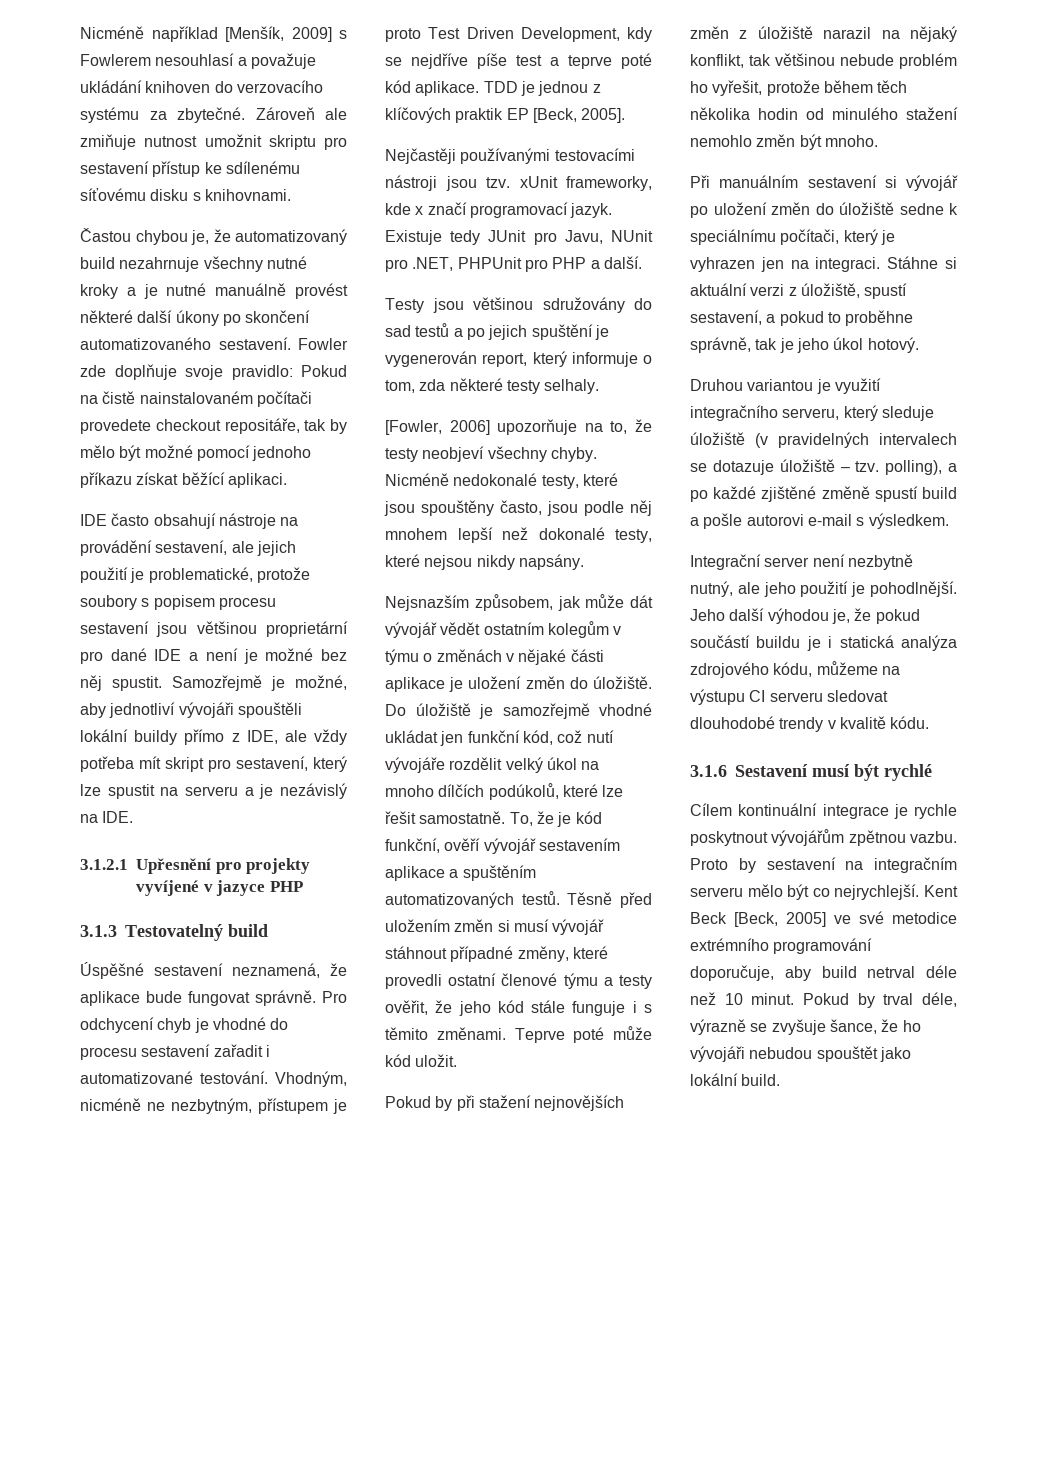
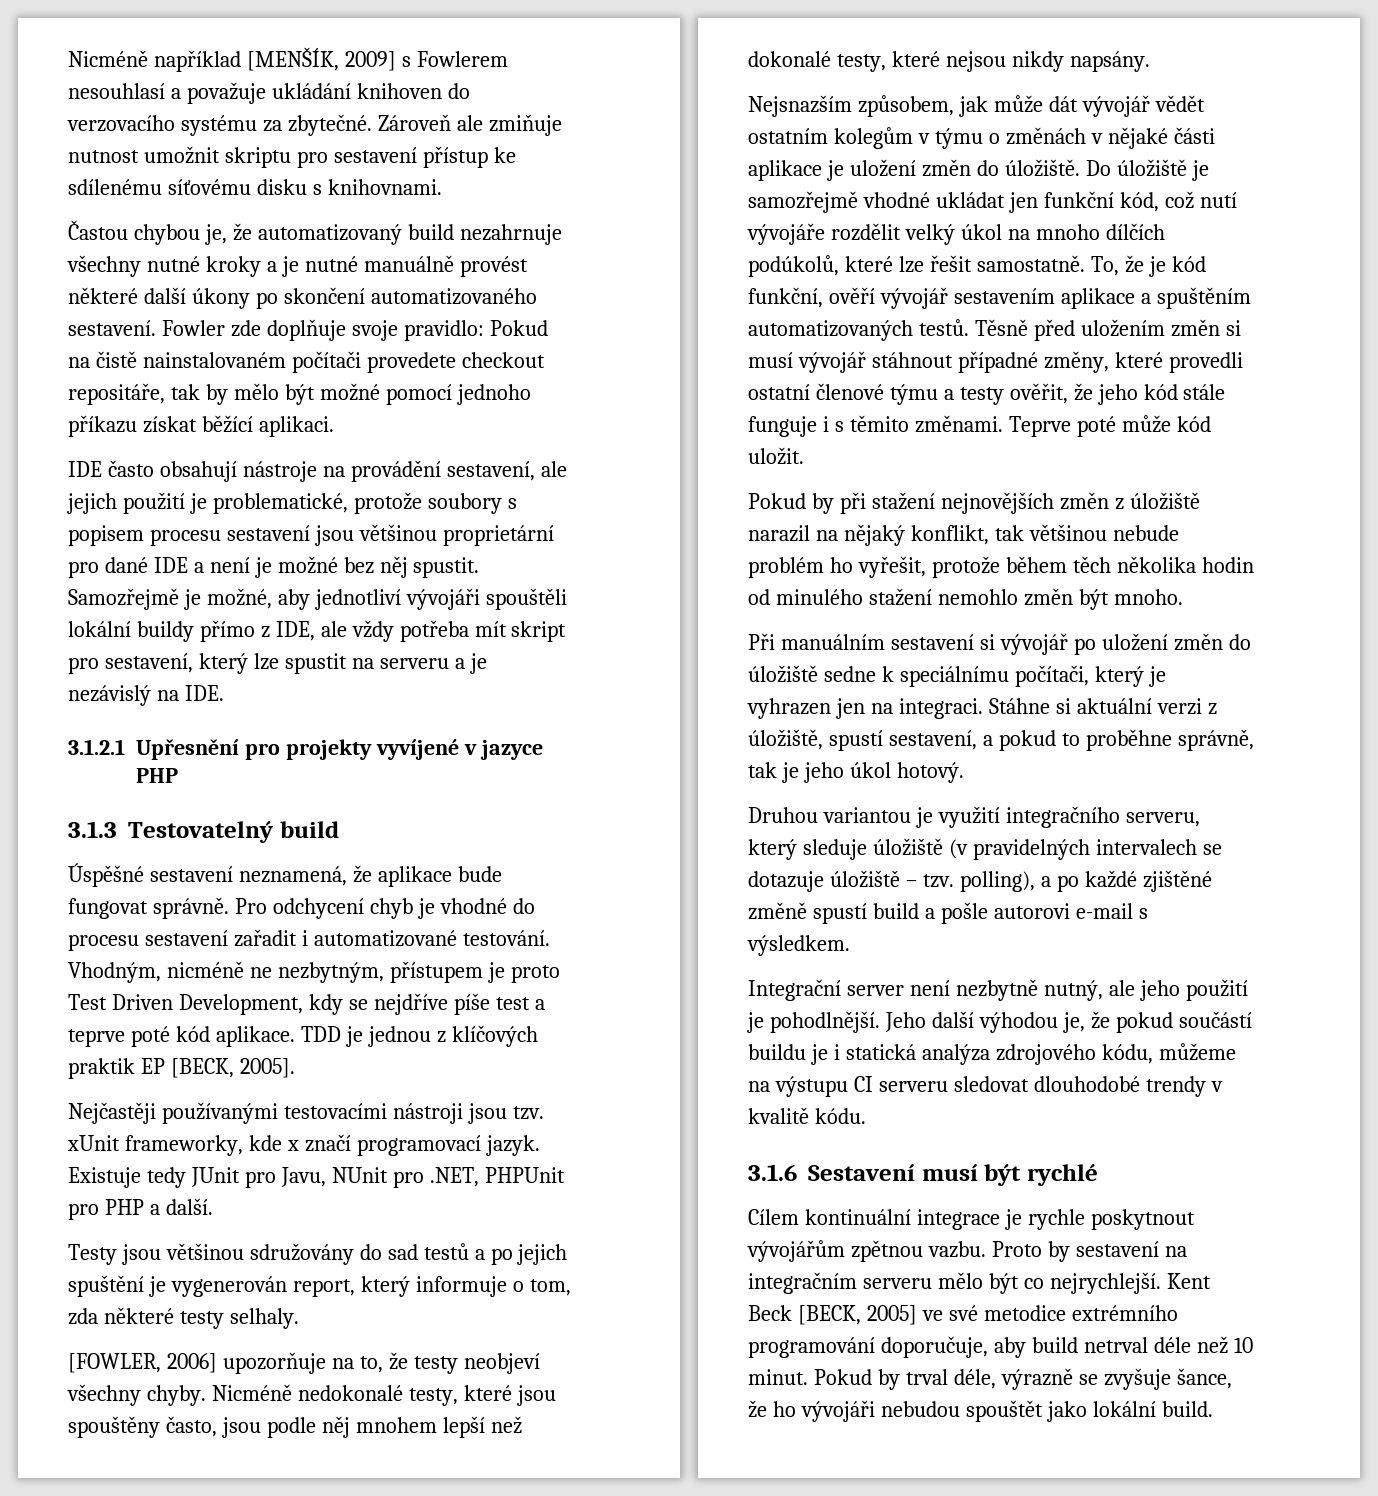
- Nicméně například [Menšík, 2009] s Fowlerem nesouhlasí a považuje ukládání knihoven do verzovacího systému za zbytečné.
+ Nicméně například [MENŠÍK, 2009] s Fowlerem nesouhlasí a považuje ukládání knihoven do verzovacího systému za zbytečné.
- TDD je jednou z klíčových praktik EP [Beck, 2005].
+ TDD je jednou z klíčových praktik EP [BECK, 2005].
- [Fowler, 2006] upozorňuje na to, že testy neobjeví všechny chyby.
+ [FOWLER, 2006] upozorňuje na to, že testy neobjeví všechny chyby.
- Kent Beck [Beck, 2005] ve své metodice extrémního programování doporučuje, aby build netrval déle než 10 minut.
+ Kent Beck [BECK, 2005] ve své metodice extrémního programování doporučuje, aby build netrval déle než 10 minut.

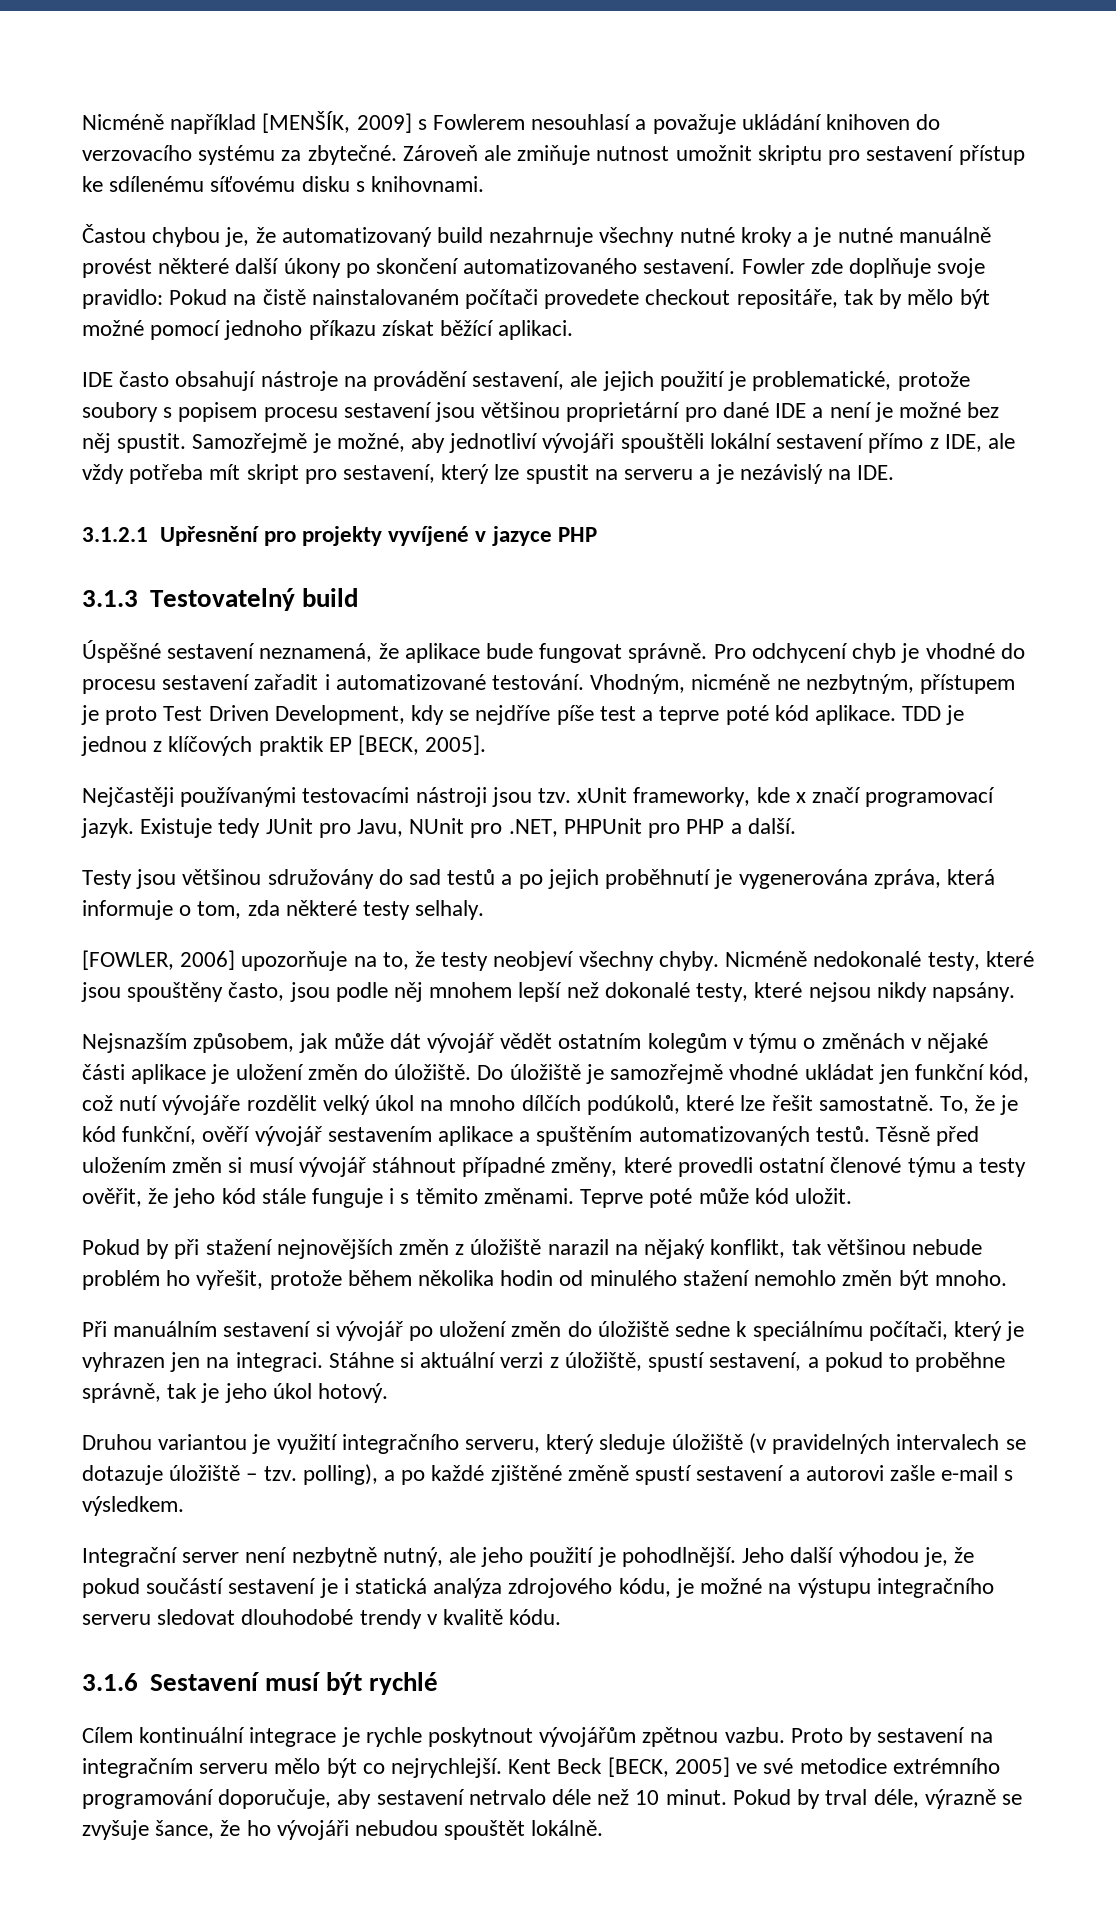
- Samozřejmě je možné, aby jednotliví vývojáři spouštěli lokální buildy přímo z IDE, ale vždy potřeba mít skript pro sestavení, který lze spustit na serveru a je nezávislý na IDE.
+ Samozřejmě je možné, aby jednotliví vývojáři spouštěli lokální sestavení přímo z IDE, ale vždy potřeba mít skript pro sestavení, který lze spustit na serveru a je nezávislý na IDE.
- Testy jsou většinou sdružovány do sad testů a po jejich spuštění je vygenerován report, který informuje o tom, zda některé testy selhaly.
+ Testy jsou většinou sdružovány do sad testů a po jejich proběhnutí je vygenerována zpráva, která informuje o tom, zda některé testy selhaly.
- Pokud by při stažení nejnovějších změn z úložiště narazil na nějaký konflikt, tak většinou nebude problém ho vyřešit, protože během těch několika hodin od minulého stažení nemohlo změn být mnoho.
+ Pokud by při stažení nejnovějších změn z úložiště narazil na nějaký konflikt, tak většinou nebude problém ho vyřešit, protože během několika hodin od minulého stažení nemohlo změn být mnoho.
- Druhou variantou je využití integračního serveru, který sleduje úložiště (v pravidelných intervalech se dotazuje úložiště – tzv. polling), a po každé zjištěné změně spustí build a pošle autorovi e-mail s výsledkem.
+ Druhou variantou je využití integračního serveru, který sleduje úložiště (v pravidelných intervalech se dotazuje úložiště – tzv. polling), a po každé zjištěné změně spustí sestavení a autorovi zašle e-mail s výsledkem.
- Jeho další výhodou je, že pokud součástí buildu je i statická analýza zdrojového kódu, můžeme na výstupu CI serveru sledovat dlouhodobé trendy v kvalitě kódu.
+ Jeho další výhodou je, že pokud součástí sestavení je i statická analýza zdrojového kódu, je možné na výstupu integračního serveru sledovat dlouhodobé trendy v kvalitě kódu.
- Kent Beck [BECK, 2005] ve své metodice extrémního programování doporučuje, aby build netrval déle než 10 minut.
+ Kent Beck [BECK, 2005] ve své metodice extrémního programování doporučuje, aby sestavení netrvalo déle než 10 minut.
- Pokud by trval déle, výrazně se zvyšuje šance, že ho vývojáři nebudou spouštět jako lokální build.
+ Pokud by trval déle, výrazně se zvyšuje šance, že ho vývojáři nebudou spouštět lokálně.

